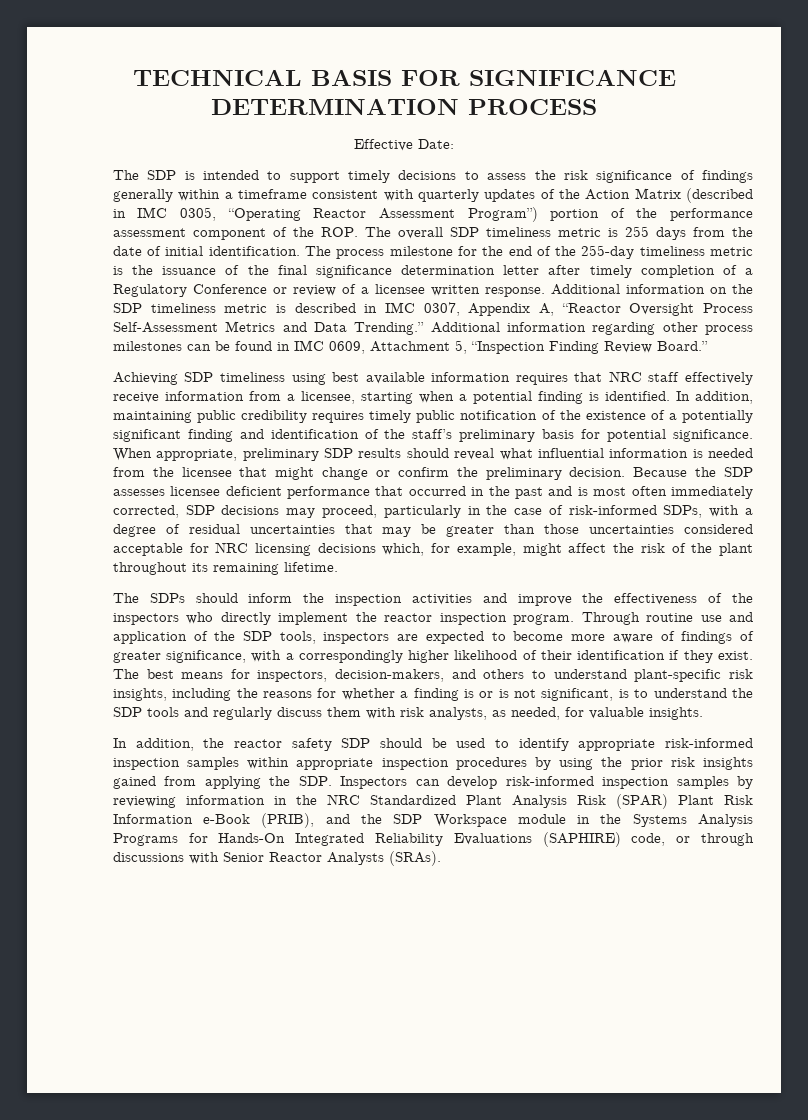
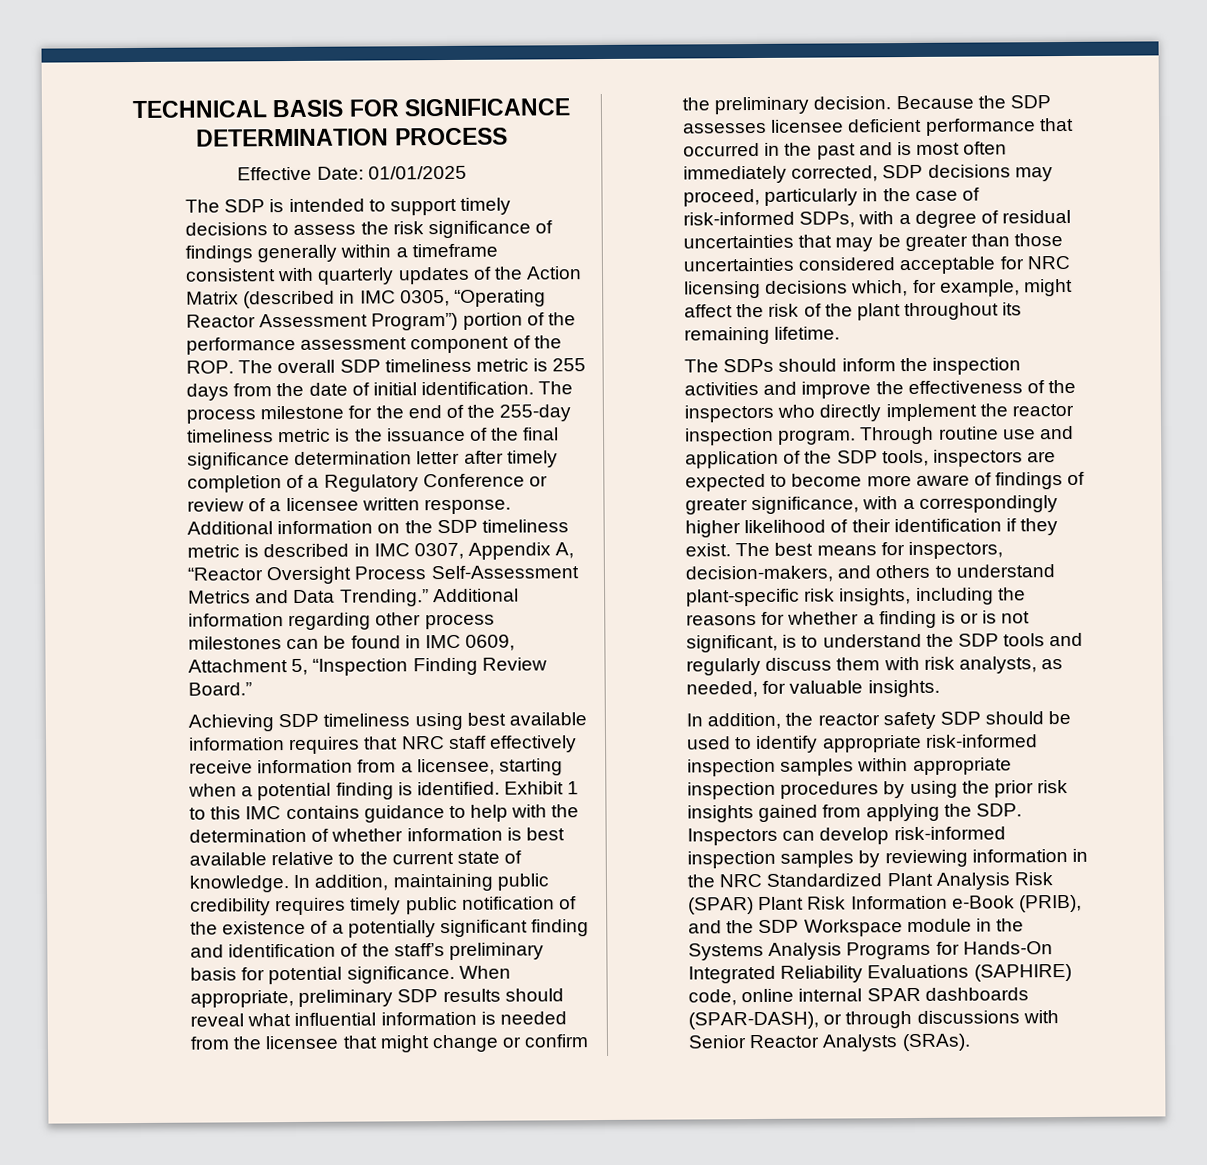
- Effective Date:
+ Effective Date: 01/01/2025
+ Exhibit 1 to this IMC contains guidance to help with the determination of whether information is best available relative to the current state of knowledge.
- In addition, the reactor safety SDP should be used to identify appropriate risk-informed inspection samples within appropriate inspection procedures by using the prior risk insights gained from applying the SDP. Inspectors can develop risk-informed inspection samples by reviewing information in the NRC Standardized Plant Analysis Risk (SPAR) Plant Risk Information e-Book (PRIB), and the SDP Workspace module in the Systems Analysis Programs for Hands-On Integrated Reliability Evaluations (SAPHIRE) code, or through discussions with Senior Reactor Analysts (SRAs).
+ In addition, the reactor safety SDP should be used to identify appropriate risk-informed inspection samples within appropriate inspection procedures by using the prior risk insights gained from applying the SDP. Inspectors can develop risk-informed inspection samples by reviewing information in the NRC Standardized Plant Analysis Risk (SPAR) Plant Risk Information e-Book (PRIB), and the SDP Workspace module in the Systems Analysis Programs for Hands-On Integrated Reliability Evaluations (SAPHIRE) code, online internal SPAR dashboards (SPAR-DASH), or through discussions with Senior Reactor Analysts (SRAs).

